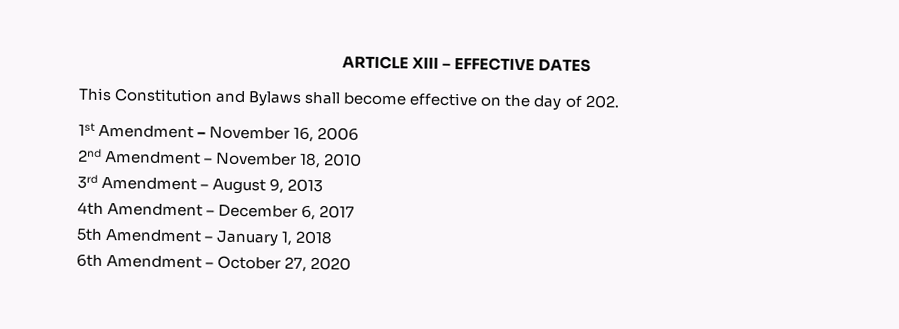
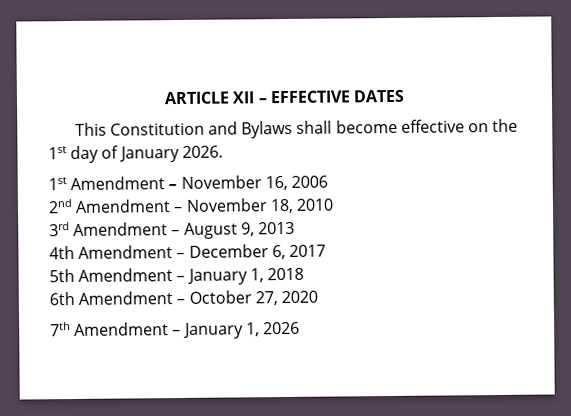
- ARTICLE XIII – EFFECTIVE DATES
+ ARTICLE XII – EFFECTIVE DATES
- This Constitution and Bylaws shall become effective on the day of 202.
+ This Constitution and Bylaws shall become effective on the 1st day of January 2026.
+ 7th Amendment – January 1, 2026

